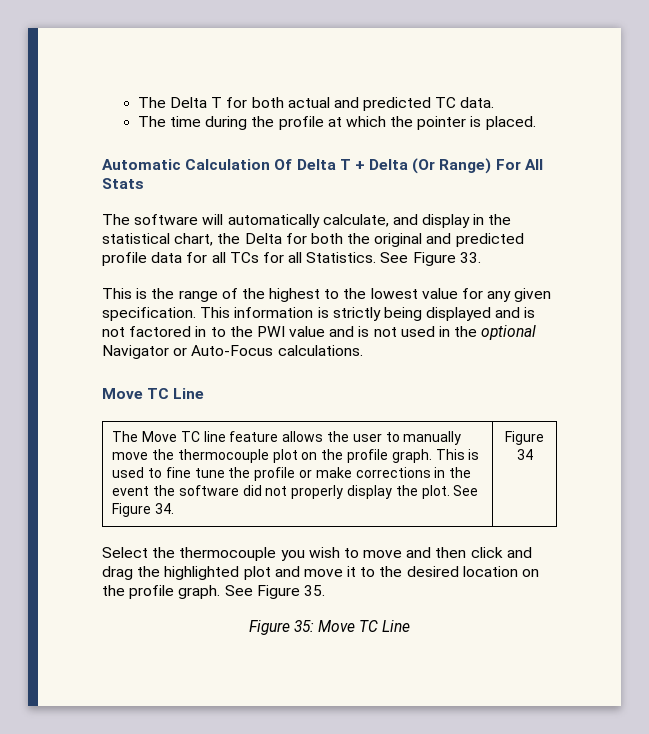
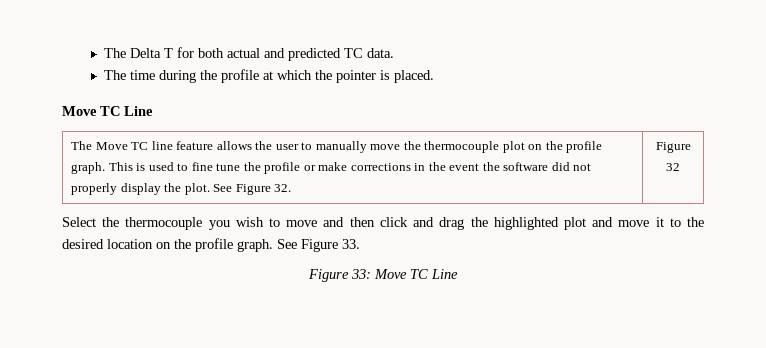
- Automatic Calculation Of Delta T + Delta (Or Range) For All Stats
- The software will automatically calculate, and display in the statistical chart, the Delta for both the original and predicted profile data for all TCs for all Statistics. See Figure 33.
- This is the range of the highest to the lowest value for any given specification. This information is strictly being displayed and is not factored in to the PWI value and is not used in the optional Navigator or Auto-Focus calculations.
- See Figure 34. | Figure 34
+ See Figure 32. | Figure 32
- See Figure 35.
- Figure 35: Move TC Line
+ See Figure 33.
+ Figure 33: Move TC Line

